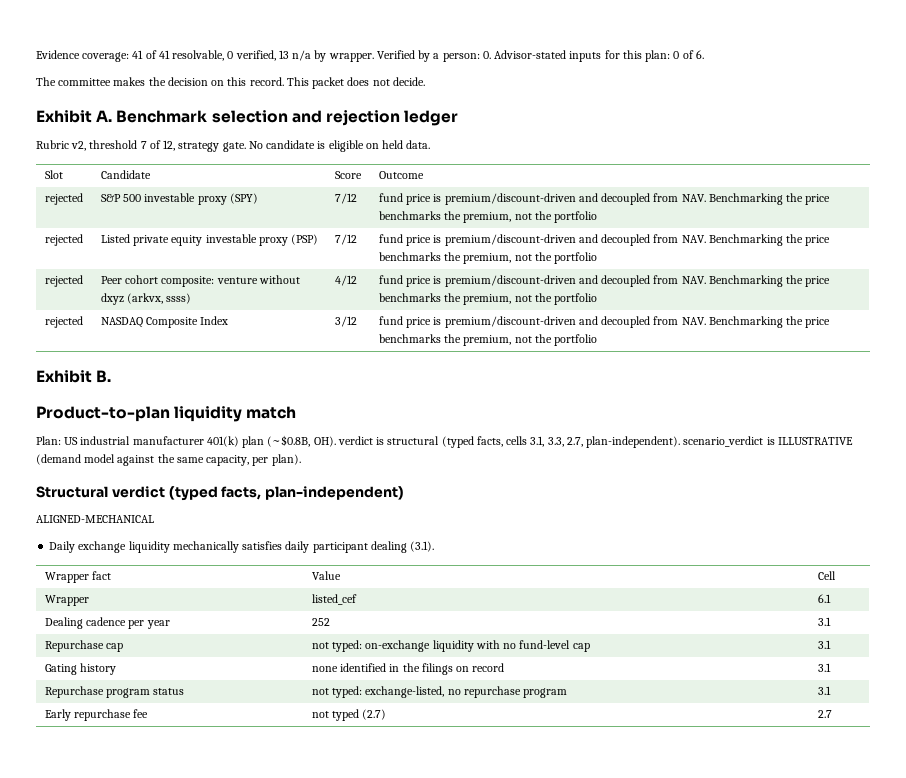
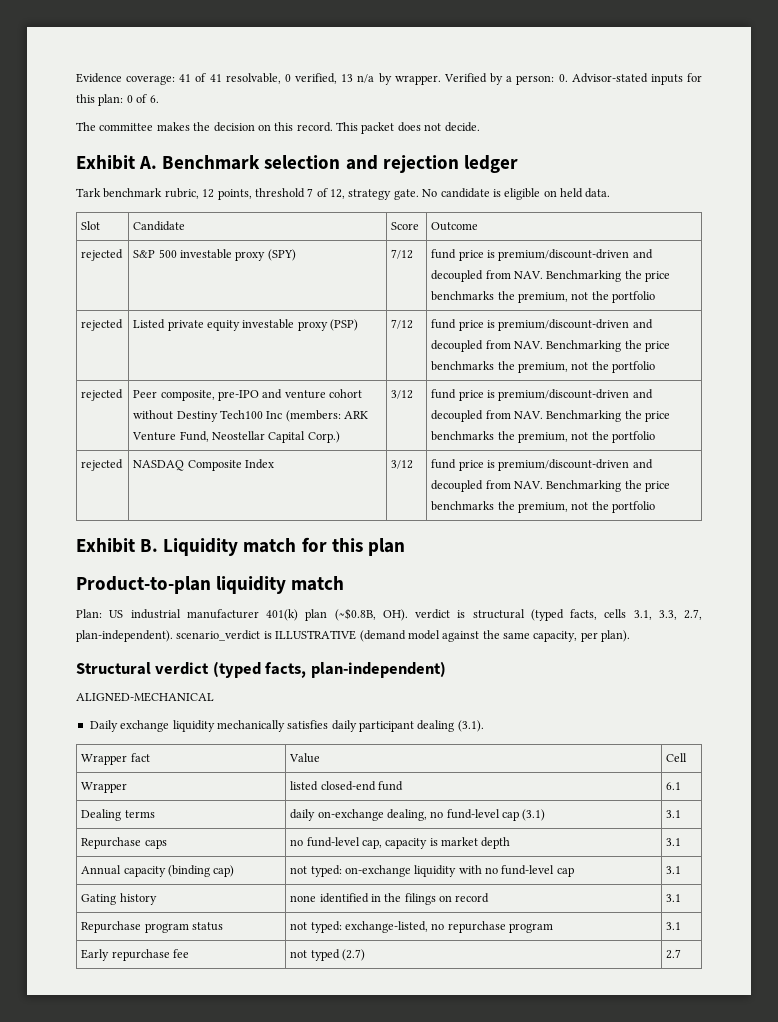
- Rubric v2, threshold 7 of 12, strategy gate.
+ Tark benchmark rubric, 12 points, threshold 7 of 12, strategy gate.
- rejected | Peer cohort composite: venture without dxyz (arkvx, ssss) | 4/12 | fund price is premium/discount-driven and decoupled from NAV. Benchmarking the price benchmarks the premium, not the portfolio
+ rejected | Peer composite, pre-IPO and venture cohort without Destiny Tech100 Inc (members: ARK Venture Fund, Neostellar Capital Corp.) | 3/12 | fund price is premium/discount-driven and decoupled from NAV. Benchmarking the price benchmarks the premium, not the portfolio
- Exhibit B.
+ Exhibit B. Liquidity match for this plan
- Wrapper | listed_cef | 6.1
+ Wrapper | listed closed-end fund | 6.1
- Dealing cadence per year | 252 | 3.1
- Repurchase cap | not typed: on-exchange liquidity with no fund-level cap | 3.1
+ Dealing terms | daily on-exchange dealing, no fund-level cap (3.1) | 3.1
+ Repurchase caps | no fund-level cap, capacity is market depth | 3.1
+ Annual capacity (binding cap) | not typed: on-exchange liquidity with no fund-level cap | 3.1

